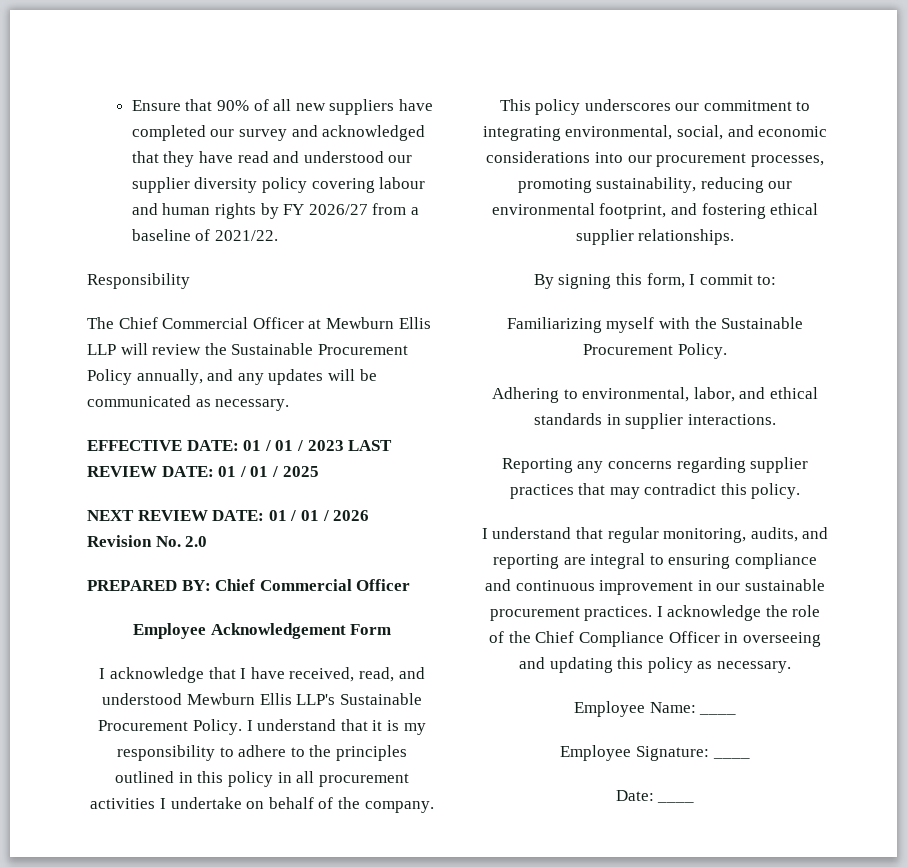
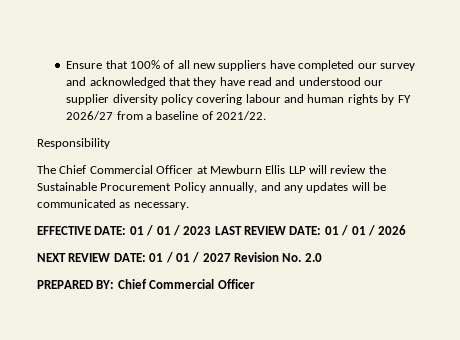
- Ensure that 90% of all new suppliers have completed our survey and acknowledged that they have read and understood our supplier diversity policy covering labour and human rights by FY 2026/27 from a baseline of 2021/22.
+ Ensure that 100% of all new suppliers have completed our survey and acknowledged that they have read and understood our supplier diversity policy covering labour and human rights by FY 2026/27 from a baseline of 2021/22.
- EFFECTIVE DATE: 01 / 01 / 2023 LAST REVIEW DATE: 01 / 01 / 2025
+ EFFECTIVE DATE: 01 / 01 / 2023 LAST REVIEW DATE: 01 / 01 / 2026
- NEXT REVIEW DATE: 01 / 01 / 2026 Revision No. 2.0
+ NEXT REVIEW DATE: 01 / 01 / 2027 Revision No. 2.0
- Employee Acknowledgement Form
- I acknowledge that I have received, read, and understood Mewburn Ellis LLP's Sustainable Procurement Policy. I understand that it is my responsibility to adhere to the principles outlined in this policy in all procurement activities I undertake on behalf of the company. This policy underscores our commitment to integrating environmental, social, and economic considerations into our procurement processes, promoting sustainability, reducing our environmental footprint, and fostering ethical supplier relationships.
- By signing this form, I commit to:
- Familiarizing myself with the Sustainable Procurement Policy.
- Adhering to environmental, labor, and ethical standards in supplier interactions.
- Reporting any concerns regarding supplier practices that may contradict this policy.
- I understand that regular monitoring, audits, and reporting are integral to ensuring compliance and continuous improvement in our sustainable procurement practices. I acknowledge the role of the Chief Compliance Officer in overseeing and updating this policy as necessary.
- Employee Name: ____
- Employee Signature: ____
- Date: ____

